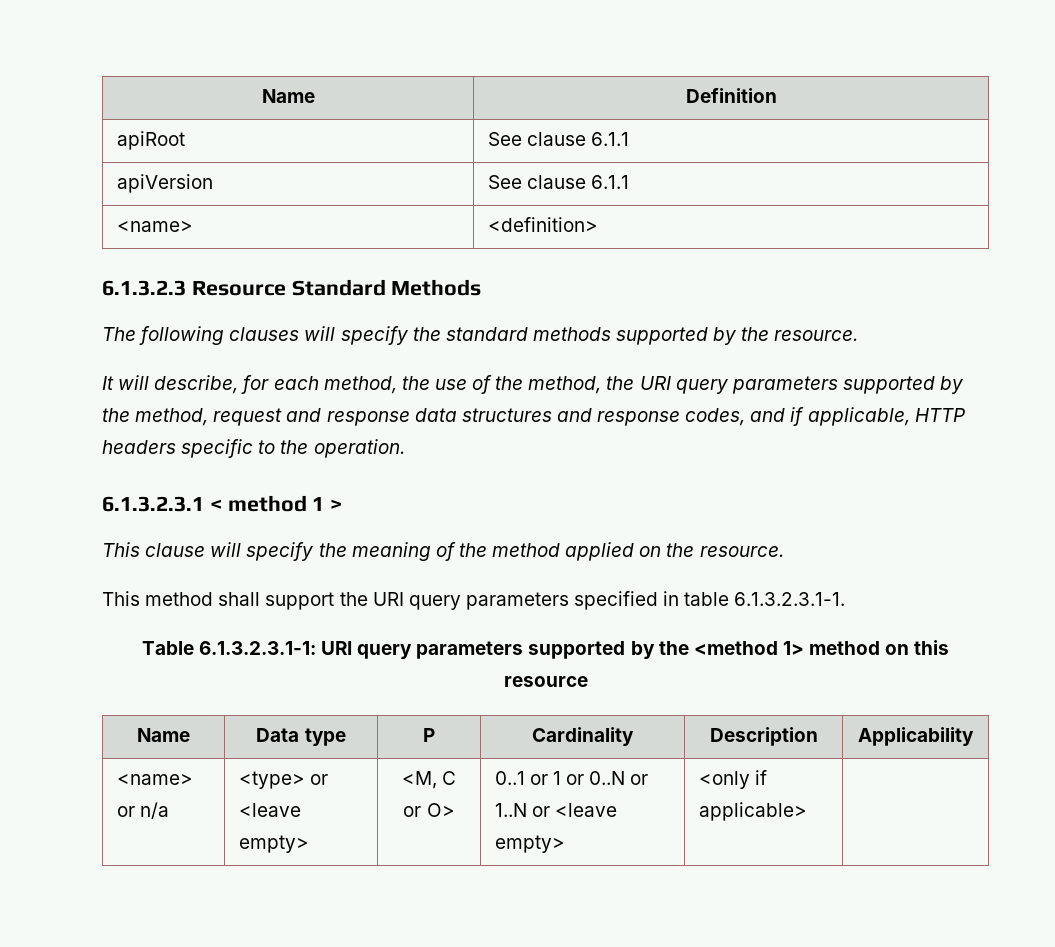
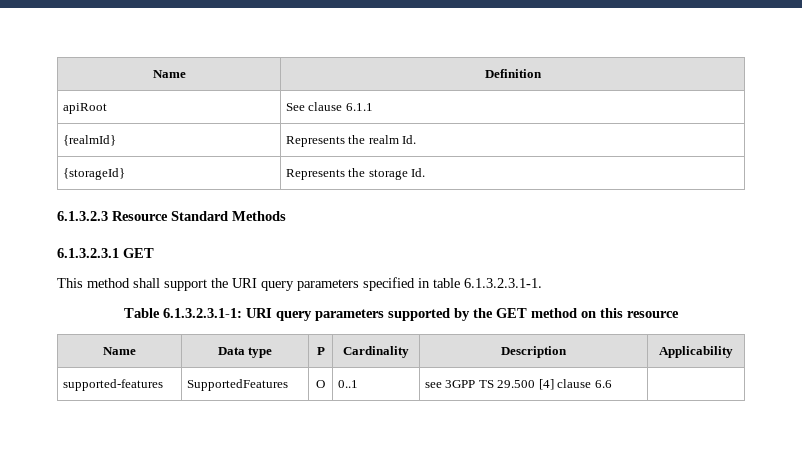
- apiVersion | See clause 6.1.1
- <name> | <definition>
+ {realmId} | Represents the realm Id.
+ {storageId} | Represents the storage Id.
  6.1.3.2.3 Resource Standard Methods
- The following clauses will specify the standard methods supported by the resource.
- It will describe, for each method, the use of the method, the URI query parameters supported by the method, request and response data structures and response codes, and if applicable, HTTP headers specific to the operation.
- 6.1.3.2.3.1 < method 1 >
- This clause will specify the meaning of the method applied on the resource.
+ 6.1.3.2.3.1 GET
- Table 6.1.3.2.3.1-1: URI query parameters supported by the <method 1> method on this resource
+ Table 6.1.3.2.3.1-1: URI query parameters supported by the GET method on this resource
- <name> or n/a | <type> or <leave empty> | <M, C or O> | 0..1 or 1 or 0..N or 1..N or <leave empty> | <only if applicable> |
+ supported-features | SupportedFeatures | O | 0..1 | see 3GPP TS 29.500 [4] clause 6.6 |

